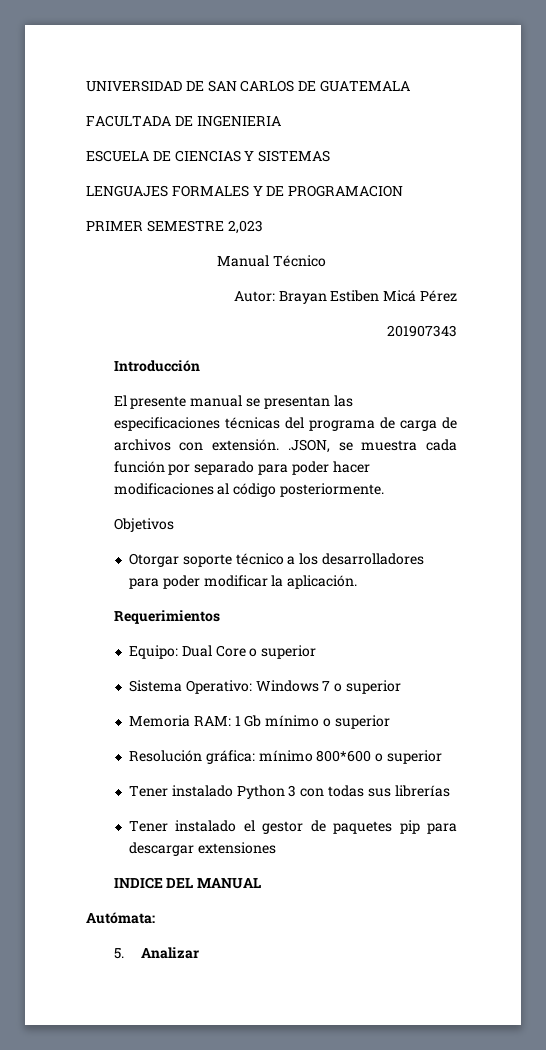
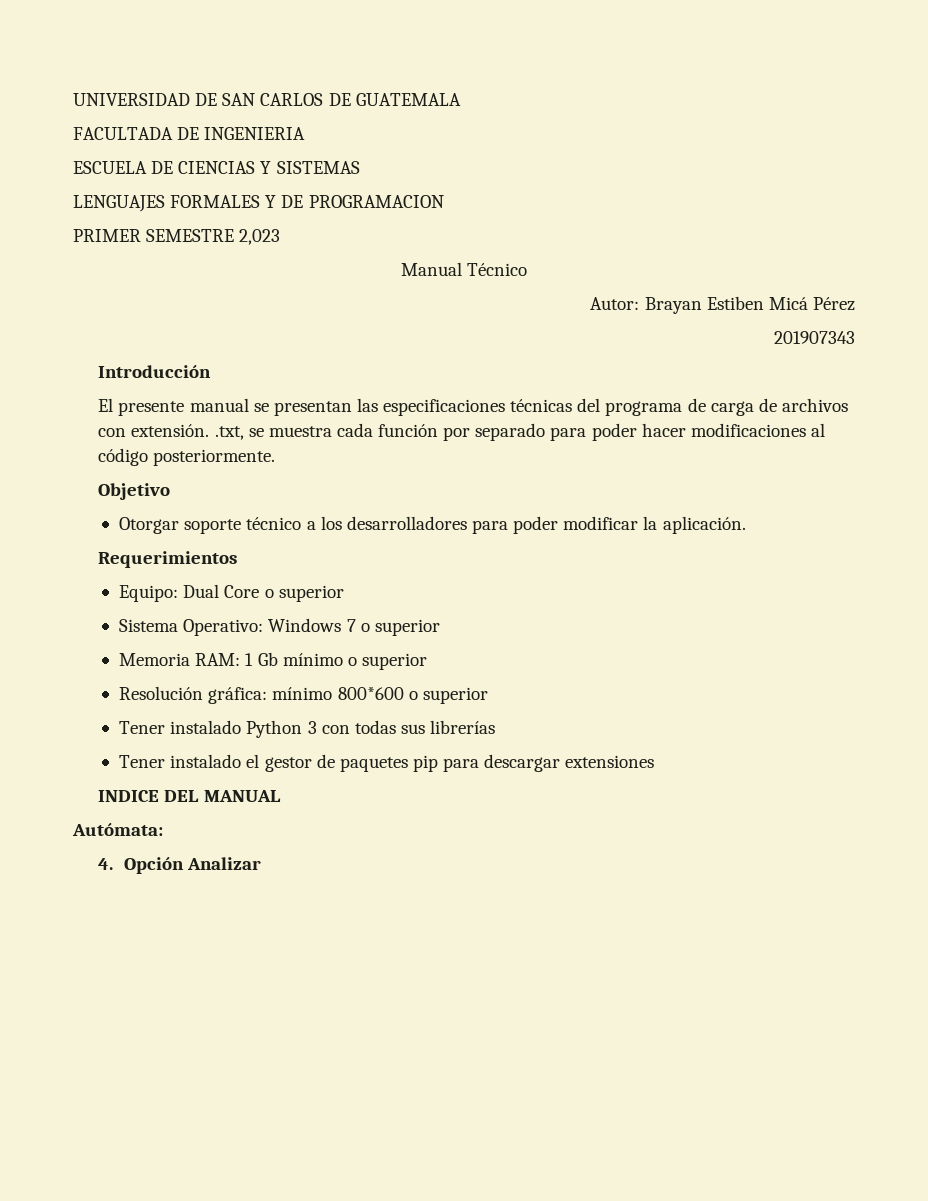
- El presente manual se presentan las especificaciones técnicas del programa de carga de archivos con extensión. .JSON, se muestra cada función por separado para poder hacer modificaciones al código posteriormente.
+ El presente manual se presentan las especificaciones técnicas del programa de carga de archivos con extensión. .txt, se muestra cada función por separado para poder hacer modificaciones al código posteriormente.
- Objetivos
+ Objetivo
- 5. Analizar
+ 4. Opción Analizar

